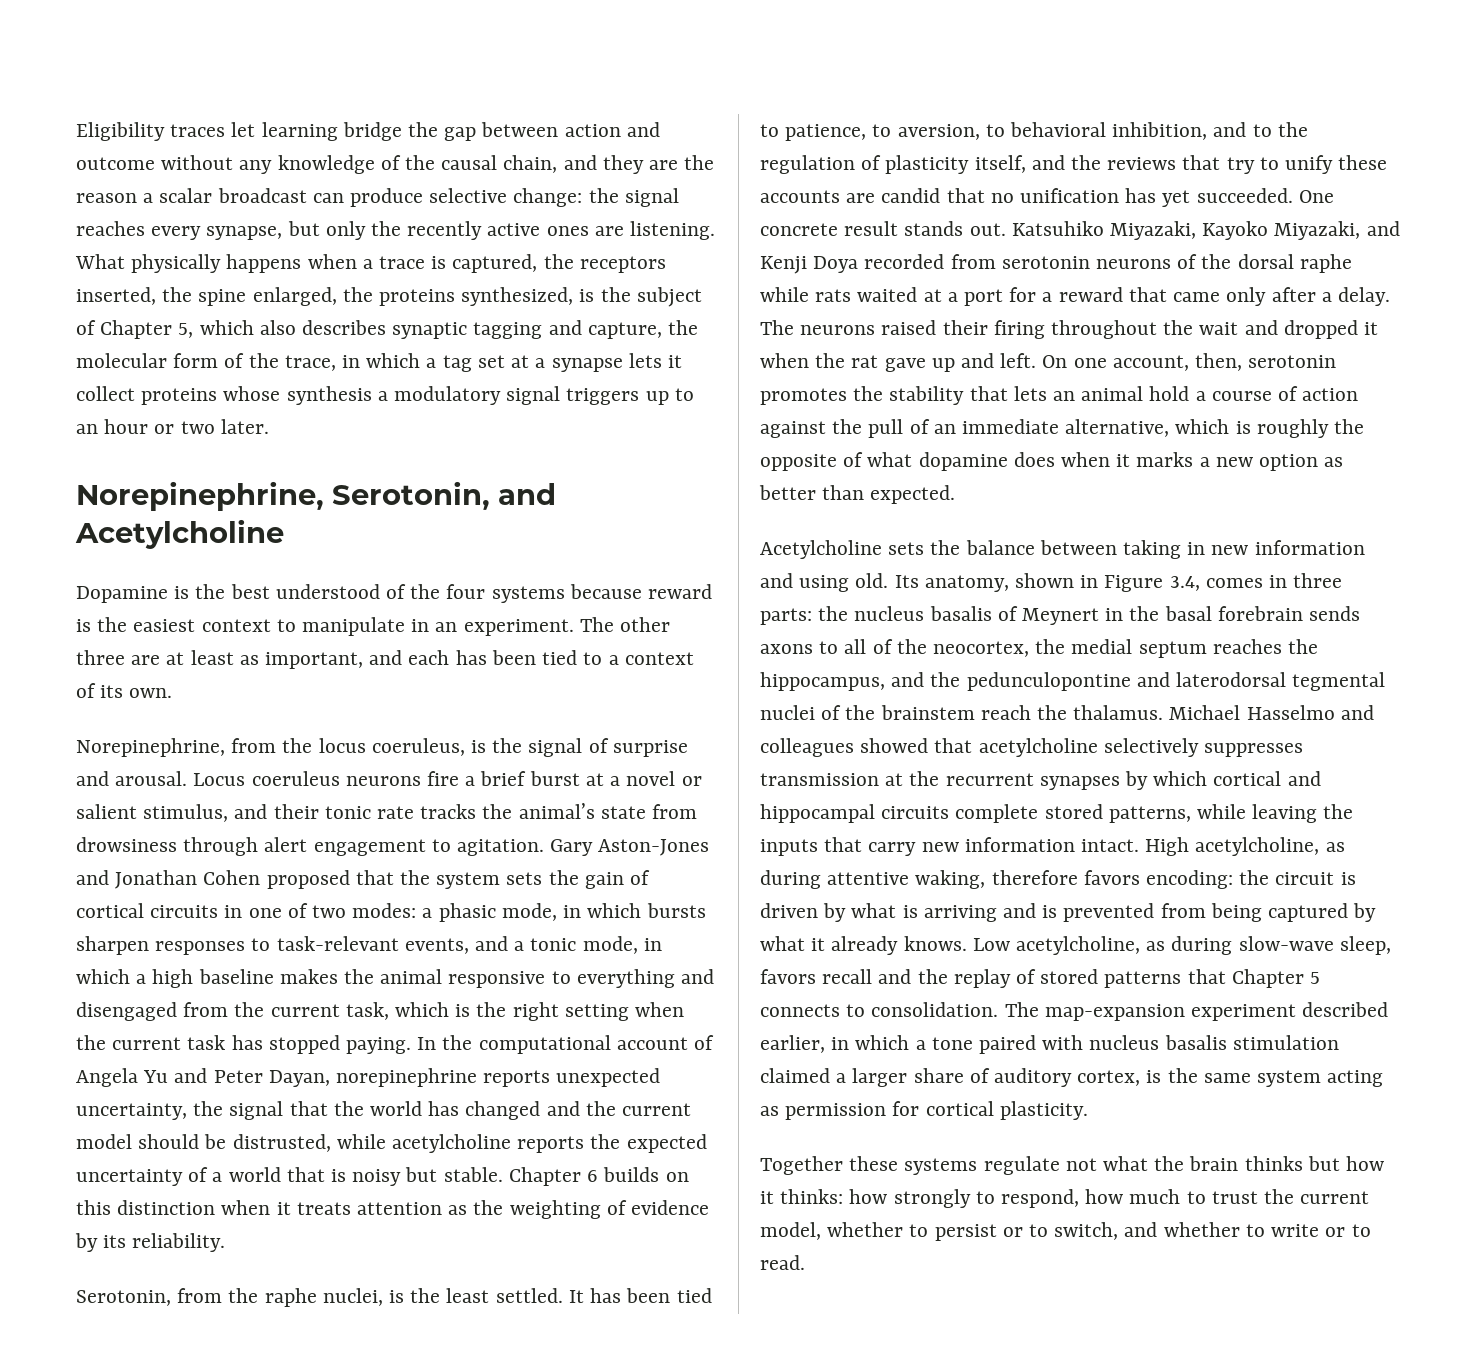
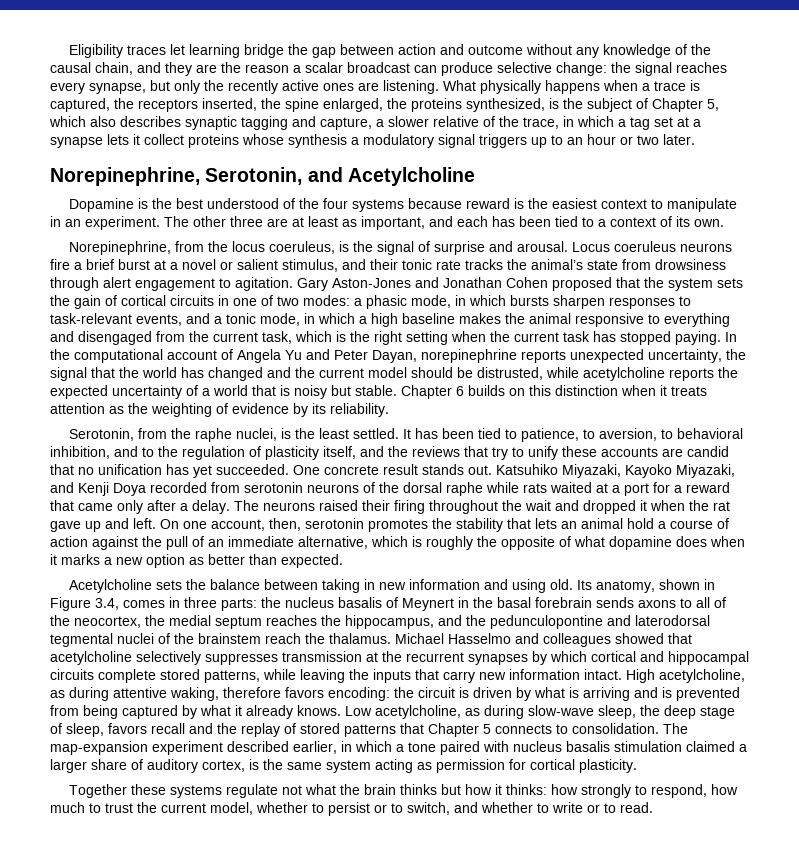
- What physically happens when a trace is captured, the receptors inserted, the spine enlarged, the proteins synthesized, is the subject of Chapter 5, which also describes synaptic tagging and capture, the molecular form of the trace, in which a tag set at a synapse lets it collect proteins whose synthesis a modulatory signal triggers up to an hour or two later.
+ What physically happens when a trace is captured, the receptors inserted, the spine enlarged, the proteins synthesized, is the subject of Chapter 5, which also describes synaptic tagging and capture, a slower relative of the trace, in which a tag set at a synapse lets it collect proteins whose synthesis a modulatory signal triggers up to an hour or two later.
- Low acetylcholine, as during slow-wave sleep, favors recall and the replay of stored patterns that Chapter 5 connects to consolidation.
+ Low acetylcholine, as during slow-wave sleep, the deep stage of sleep, favors recall and the replay of stored patterns that Chapter 5 connects to consolidation.

